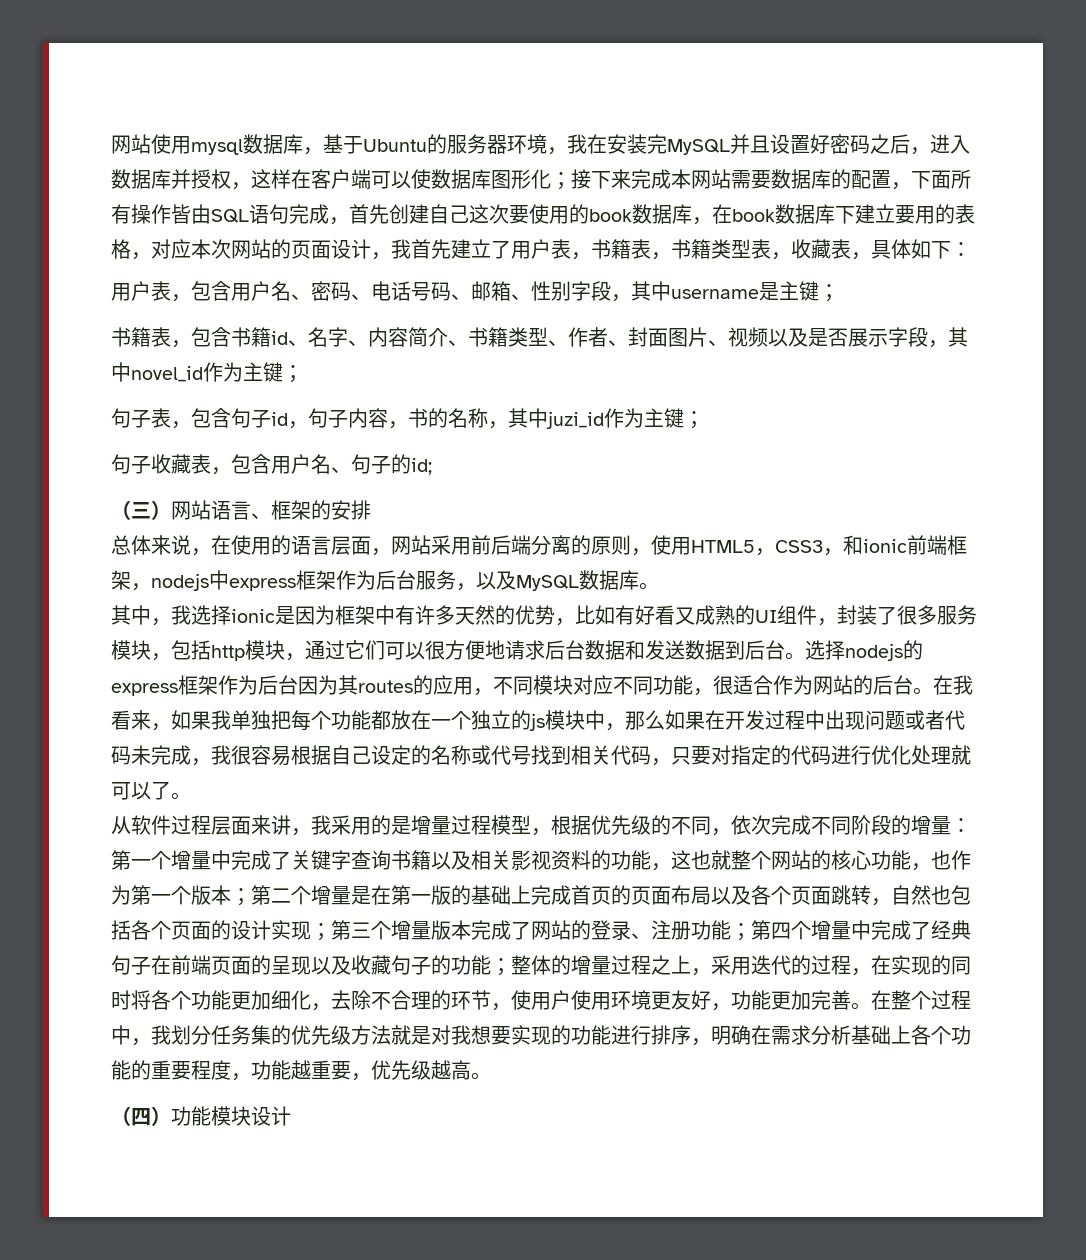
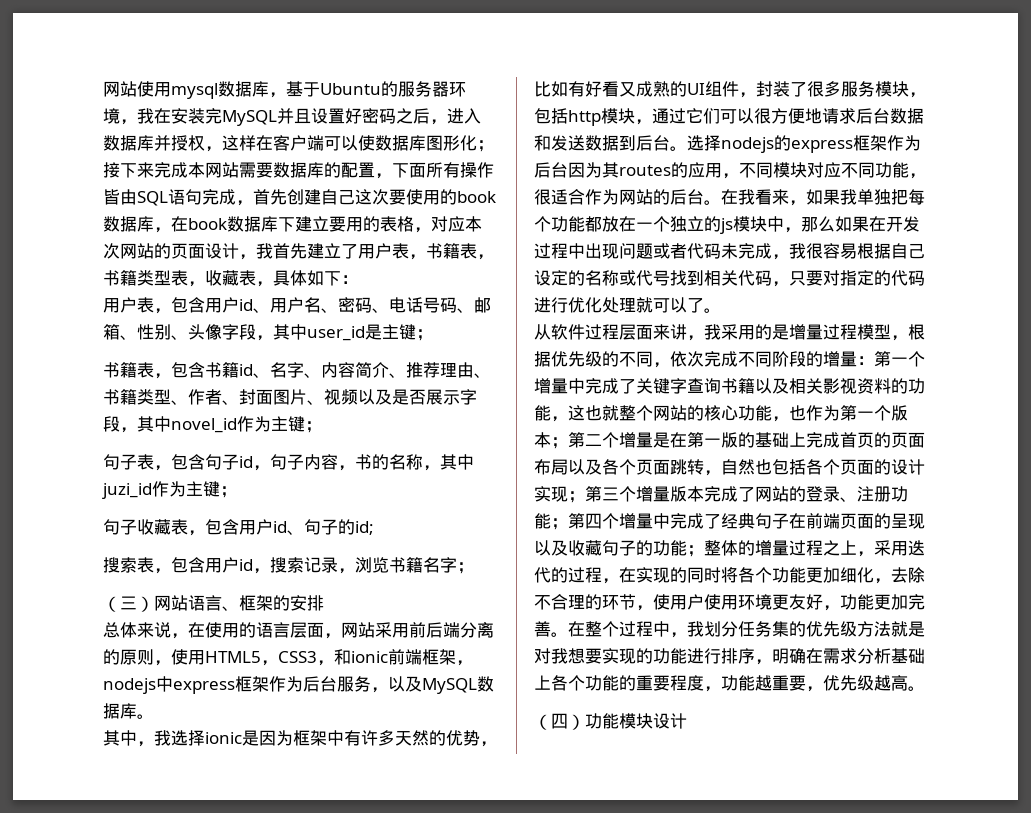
- 用户表，包含用户名、密码、电话号码、邮箱、性别字段，其中username是主键；
+ 用户表，包含用户id、用户名、密码、电话号码、邮箱、性别、头像字段，其中user_id是主键；
- 书籍表，包含书籍id、名字、内容简介、书籍类型、作者、封面图片、视频以及是否展示字段，其中novel_id作为主键；
+ 书籍表，包含书籍id、名字、内容简介、推荐理由、书籍类型、作者、封面图片、视频以及是否展示字段，其中novel_id作为主键；
- 句子收藏表，包含用户名、句子的id;
+ 句子收藏表，包含用户id、句子的id;
+ 搜索表，包含用户id，搜索记录，浏览书籍名字；

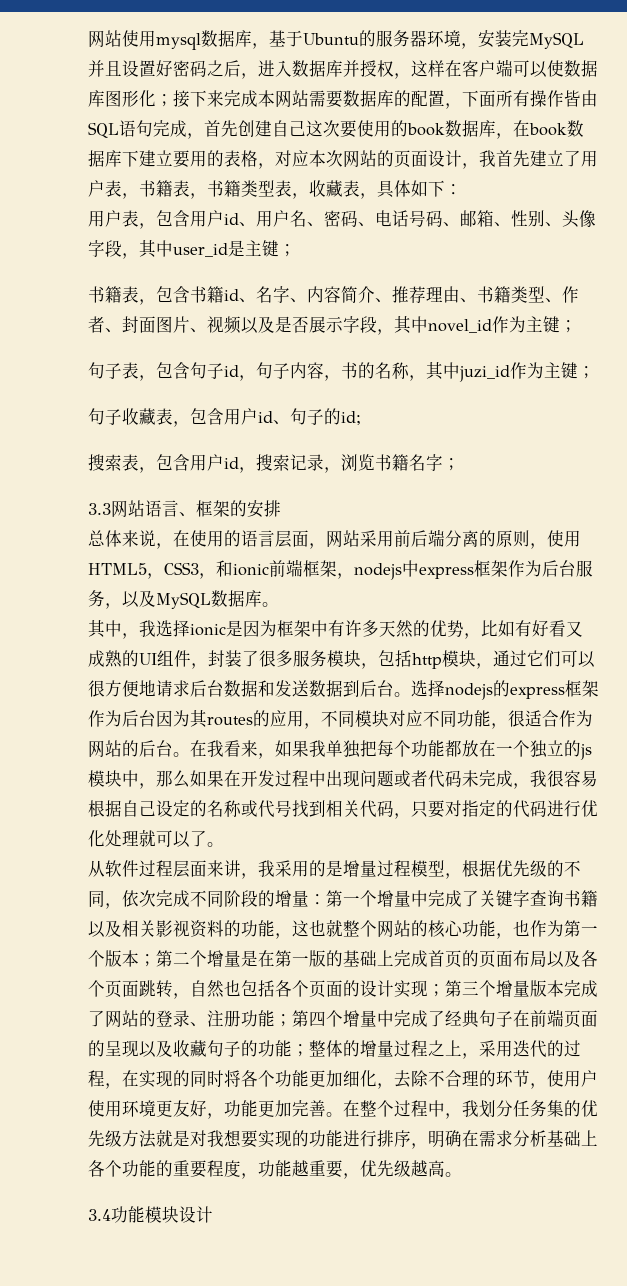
- 网站使用mysql数据库，基于Ubuntu的服务器环境，我在安装完MySQL并且设置好密码之后，进入数据库并授权，这样在客户端可以使数据库图形化；
+ 网站使用mysql数据库，基于Ubuntu的服务器环境，安装完MySQL并且设置好密码之后，进入数据库并授权，这样在客户端可以使数据库图形化；
- （三）网站语言、框架的安排
+ 3.3网站语言、框架的安排
- （四）功能模块设计
+ 3.4功能模块设计

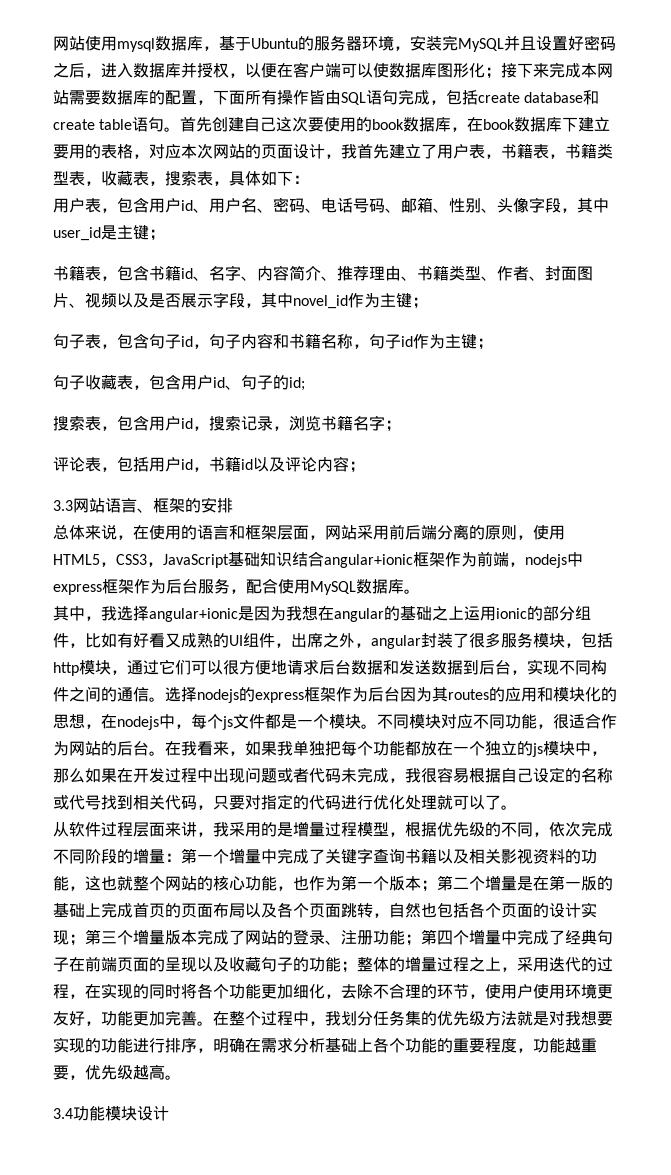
- 网站使用mysql数据库，基于Ubuntu的服务器环境，安装完MySQL并且设置好密码之后，进入数据库并授权，这样在客户端可以使数据库图形化；
+ 网站使用mysql数据库，基于Ubuntu的服务器环境，安装完MySQL并且设置好密码之后，进入数据库并授权，以便在客户端可以使数据库图形化；
- 接下来完成本网站需要数据库的配置，下面所有操作皆由SQL语句完成，首先创建自己这次要使用的book数据库，在book数据库下建立要用的表格，对应本次网站的页面设计，我首先建立了用户表，书籍表，书籍类型表，收藏表，具体如下：
+ 接下来完成本网站需要数据库的配置，下面所有操作皆由SQL语句完成，包括create database和create table语句。首先创建自己这次要使用的book数据库，在book数据库下建立要用的表格，对应本次网站的页面设计，我首先建立了用户表，书籍表，书籍类型表，收藏表，搜索表，具体如下：
- 句子表，包含句子id，句子内容，书的名称，其中juzi_id作为主键；
+ 句子表，包含句子id，句子内容和书籍名称，句子id作为主键；
+ 评论表，包括用户id，书籍id以及评论内容；
- 总体来说，在使用的语言层面，网站采用前后端分离的原则，使用HTML5，CSS3，和ionic前端框架，nodejs中express框架作为后台服务，以及MySQL数据库。
+ 总体来说，在使用的语言和框架层面，网站采用前后端分离的原则，使用HTML5，CSS3，JavaScript基础知识结合angular+ionic框架作为前端，nodejs中express框架作为后台服务，配合使用MySQL数据库。
- 其中，我选择ionic是因为框架中有许多天然的优势，比如有好看又成熟的UI组件，封装了很多服务模块，包括http模块，通过它们可以很方便地请求后台数据和发送数据到后台。
+ 其中，我选择angular+ionic是因为我想在angular的基础之上运用ionic的部分组件，比如有好看又成熟的UI组件，出席之外，angular封装了很多服务模块，包括http模块，通过它们可以很方便地请求后台数据和发送数据到后台，实现不同构件之间的通信。
- 选择nodejs的express框架作为后台因为其routes的应用，不同模块对应不同功能，很适合作为网站的后台。
+ 选择nodejs的express框架作为后台因为其routes的应用和模块化的思想，在nodejs中，每个js文件都是一个模块。不同模块对应不同功能，很适合作为网站的后台。

